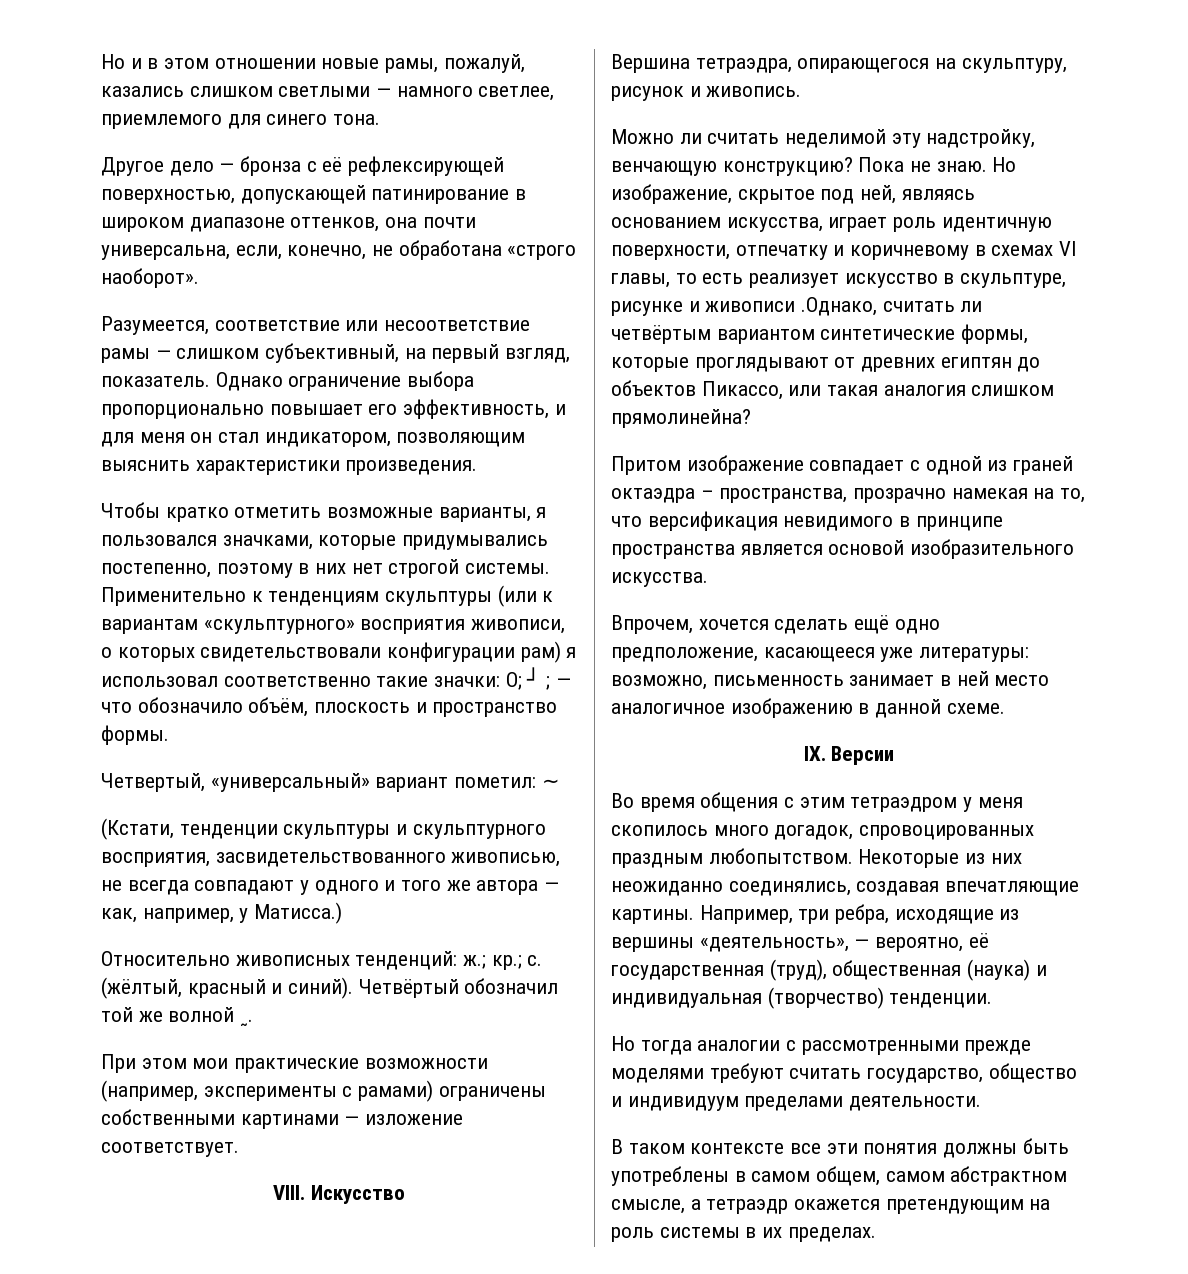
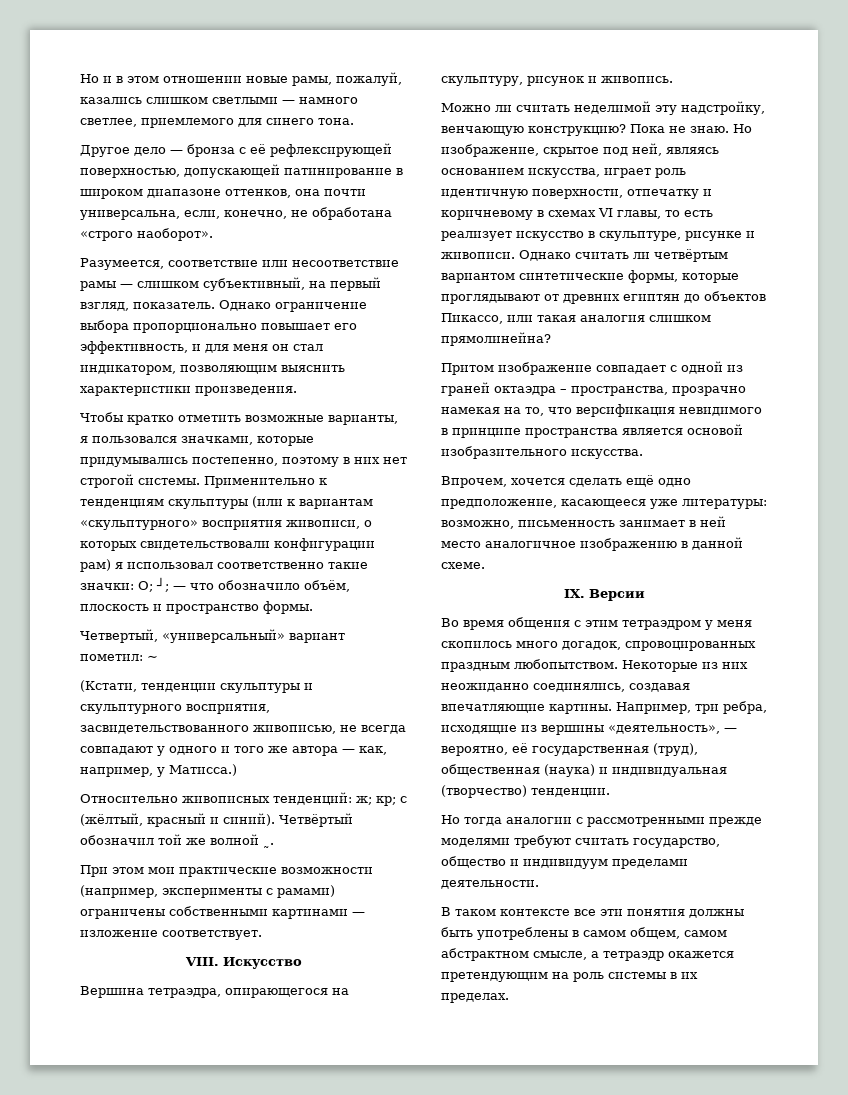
- Применительно к тенденциям скульптуры (или к вариантам «скульптурного» восприятия живописи, о которых свидетельствовали конфигурации рам) я использовал соответственно такие значки: O; ┘ ; — что обозначило объём, плоскость и пространство формы.
+ Применительно к тенденциям скульптуры (или к вариантам «скульптурного» восприятия живописи, о которых свидетельствовали конфигурации рам) я использовал соответственно такие значки: O; ┘; — что обозначило объём, плоскость и пространство формы.
- Относительно живописных тенденций: ж.; кр.; с. (жёлтый, красный и синий).
+ Относительно живописных тенденций: ж; кр; с (жёлтый, красный и синий).
- Но изображение, скрытое под ней, являясь основанием искусства, играет роль идентичную поверхности, отпечатку и коричневому в схемах VI главы, то есть реализует искусство в скульптуре, рисунке и живописи .Однако, считать ли четвёртым вариантом синтетические формы, которые проглядывают от древних египтян до объектов Пикассо, или такая аналогия слишком прямолинейна?
+ Но изображение, скрытое под ней, являясь основанием искусства, играет роль идентичную поверхности, отпечатку и коричневому в схемах VI главы, то есть реализует искусство в скульптуре, рисунке и живописи. Однако считать ли четвёртым вариантом синтетические формы, которые проглядывают от древних египтян до объектов Пикассо, или такая аналогия слишком прямолинейна?

